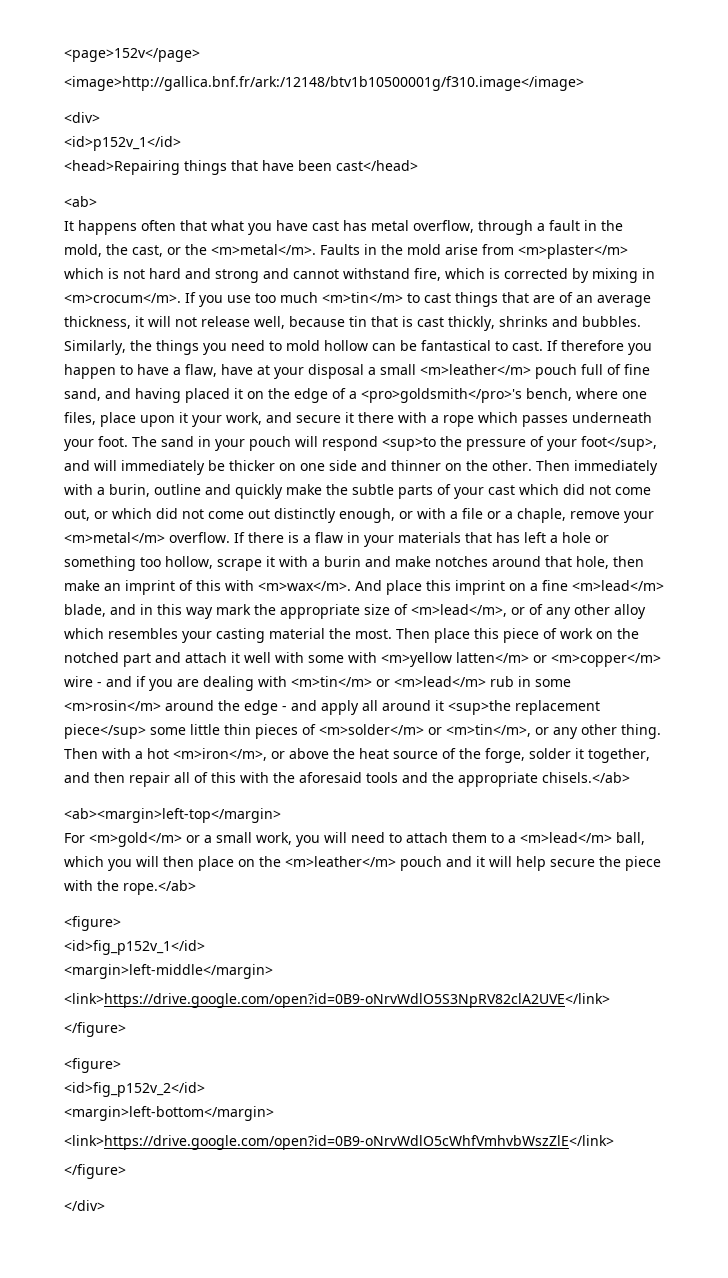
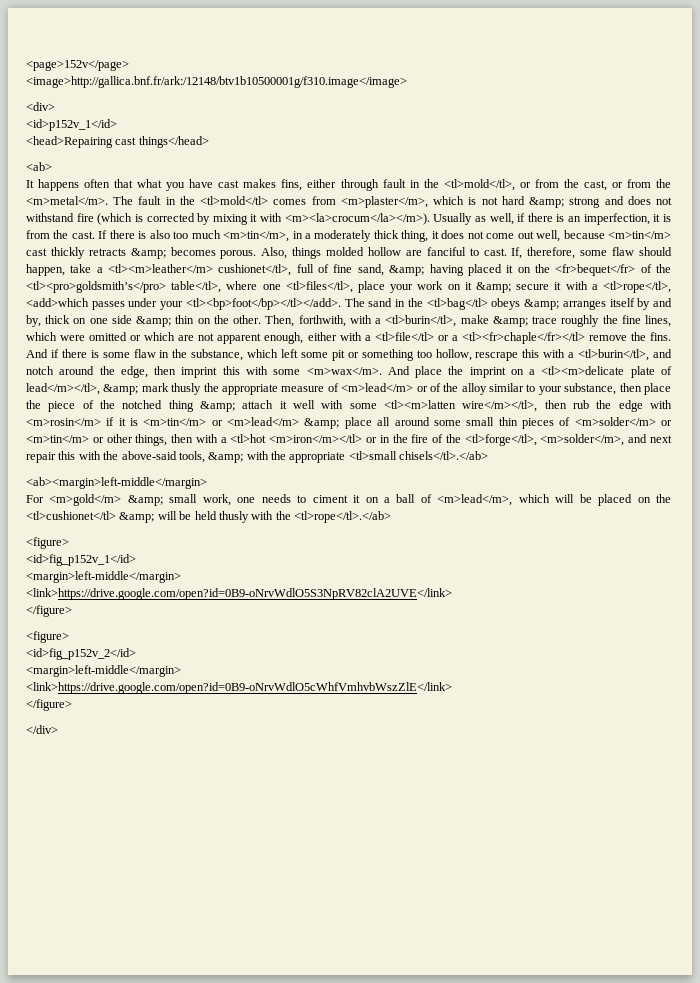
- <head>Repairing things that have been cast</head>
+ <head>Repairing cast things</head>
- It happens often that what you have cast has metal overflow, through a fault in the mold, the cast, or the <m>metal</m>.
+ It happens often that what you have cast makes fins, either through fault in the <tl>mold</tl>, or from the cast, or from the <m>metal</m>.
- Faults in the mold arise from <m>plaster</m> which is not hard and strong and cannot withstand fire, which is corrected by mixing in <m>crocum</m>. If you use too much <m>tin</m> to cast things that are of an average thickness, it will not release well, because tin that is cast thickly, shrinks and bubbles. Similarly, the things you need to mold hollow can be fantastical to cast. If therefore you happen to have a flaw, have at your disposal a small <m>leather</m> pouch full of fine sand, and having placed it on the edge of a <pro>goldsmith</pro>'s bench, where one files, place upon it your work, and secure it there with a rope which passes underneath your foot. The sand in your pouch will respond <sup>to the pressure of your foot</sup>, and will immediately be thicker on one side and thinner on the other.
+ The fault in the <tl>mold</tl> comes from <m>plaster</m>, which is not hard &amp; strong and does not withstand fire (which is corrected by mixing it with <m><la>crocum</la></m>). Usually as well, if there is an imperfection, it is from the cast. If there is also too much <m>tin</m>, in a moderately thick thing, it does not come out well, because <m>tin</m> cast thickly retracts &amp; becomes porous. Also, things molded hollow are fanciful to cast. If, therefore, some flaw should happen, take a <tl><m>leather</m> cushionet</tl>, full of fine sand, &amp; having placed it on the <fr>bequet</fr> of the <tl><pro>goldsmith’s</pro> table</tl>, where one <tl>files</tl>, place your work on it &amp; secure it with a <tl>rope</tl>, <add>which passes under your <tl><bp>foot</bp></tl></add>. The sand in the <tl>bag</tl> obeys &amp; arranges itself by and by, thick on one side &amp; thin on the other.
- Then immediately with a burin, outline and quickly make the subtle parts of your cast which did not come out, or which did not come out distinctly enough, or with a file or a chaple, remove your <m>metal</m> overflow. If there is a flaw in your materials that has left a hole or something too hollow, scrape it with a burin and make notches around that hole, then make an imprint of this with <m>wax</m>.
+ Then, forthwith, with a <tl>burin</tl>, make &amp; trace roughly the fine lines, which were omitted or which are not apparent enough, either with a <tl>file</tl> or a <tl><fr>chaple</fr></tl> remove the fins. And if there is some flaw in the substance, which left some pit or something too hollow, rescrape this with a <tl>burin</tl>, and notch around the edge, then imprint this with some <m>wax</m>.
- And place this imprint on a fine <m>lead</m> blade, and in this way mark the appropriate size of <m>lead</m>, or of any other alloy which resembles your casting material the most. Then place this piece of work on the notched part and attach it well with some with <m>yellow latten</m> or <m>copper</m> wire - and if you are dealing with <m>tin</m> or <m>lead</m> rub in some <m>rosin</m> around the edge - and apply all around it <sup>the replacement piece</sup> some little thin pieces of <m>solder</m> or <m>tin</m>, or any other thing. Then with a hot <m>iron</m>, or above the heat source of the forge, solder it together, and then repair all of this with the aforesaid tools and the appropriate chisels.</ab>
- <ab><margin>left-top</margin>
- For <m>gold</m> or a small work, you will need to attach them to a <m>lead</m> ball, which you will then place on the <m>leather</m> pouch and it will help secure the piece with the rope.</ab>
+ And place the imprint on a <tl><m>delicate plate of lead</m></tl>, &amp; mark thusly the appropriate measure of <m>lead</m> or of the alloy similar to your substance, then place the piece of the notched thing &amp; attach it well with some <tl><m>latten wire</m></tl>, then rub the edge with <m>rosin</m> if it is <m>tin</m> or <m>lead</m> &amp; place all around some small thin pieces of <m>solder</m> or <m>tin</m> or other things, then with a <tl>hot <m>iron</m></tl> or in the fire of the <tl>forge</tl>, <m>solder</m>, and next repair this with the above-said tools, &amp; with the appropriate <tl>small chisels</tl>.</ab>
+ <ab><margin>left-middle</margin>
+ For <m>gold</m> &amp; small work, one needs to ciment it on a ball of <m>lead</m>, which will be placed on the <tl>cushionet</tl> &amp; will be held thusly with the <tl>rope</tl>.</ab>
  <id>fig_p152v_2</id>
- <margin>left-bottom</margin>
+ <margin>left-middle</margin>

